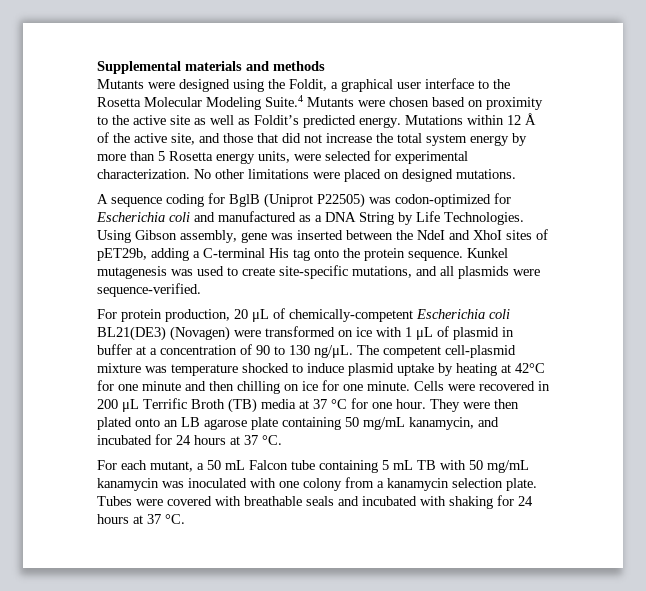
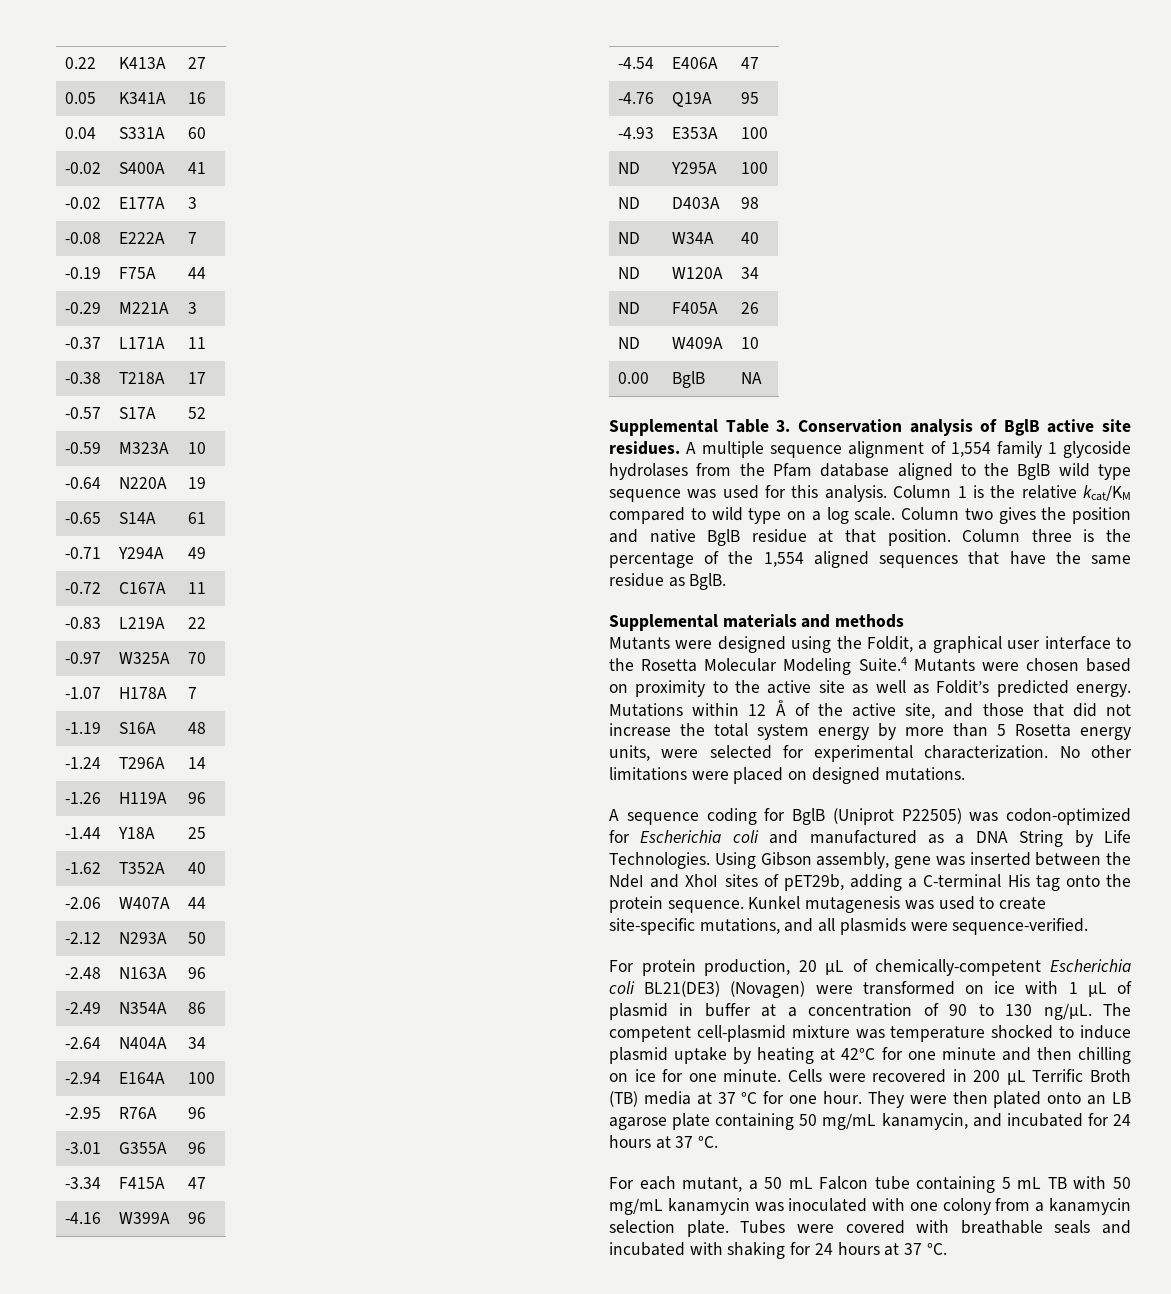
+ 0.22 | K413A | 27
+ 0.05 | K341A | 16
+ 0.04 | S331A | 60
+ -0.02 | S400A | 41
+ -0.02 | E177A | 3
+ -0.08 | E222A | 7
+ -0.19 | F75A | 44
+ -0.29 | M221A | 3
+ -0.37 | L171A | 11
+ -0.38 | T218A | 17
+ -0.57 | S17A | 52
+ -0.59 | M323A | 10
+ -0.64 | N220A | 19
+ -0.65 | S14A | 61
+ -0.71 | Y294A | 49
+ -0.72 | C167A | 11
+ -0.83 | L219A | 22
+ -0.97 | W325A | 70
+ -1.07 | H178A | 7
+ -1.19 | S16A | 48
+ -1.24 | T296A | 14
+ -1.26 | H119A | 96
+ -1.44 | Y18A | 25
+ -1.62 | T352A | 40
+ -2.06 | W407A | 44
+ -2.12 | N293A | 50
+ -2.48 | N163A | 96
+ -2.49 | N354A | 86
+ -2.64 | N404A | 34
+ -2.94 | E164A | 100
+ -2.95 | R76A | 96
+ -3.01 | G355A | 96
+ -3.34 | F415A | 47
+ -4.16 | W399A | 96
+ -4.54 | E406A | 47
+ -4.76 | Q19A | 95
+ -4.93 | E353A | 100
+ ND | Y295A | 100
+ ND | D403A | 98
+ ND | W34A | 40
+ ND | W120A | 34
+ ND | F405A | 26
+ ND | W409A | 10
+ 0.00 | BglB | NA
+ Supplemental Table 3. Conservation analysis of BglB active site residues. A multiple sequence alignment of 1,554 family 1 glycoside hydrolases from the Pfam database aligned to the BglB wild type sequence was used for this analysis. Column 1 is the relative kcat/KM compared to wild type on a log scale. Column two gives the position and native BglB residue at that position. Column three is the percentage of the 1,554 aligned sequences that have the same residue as BglB.

